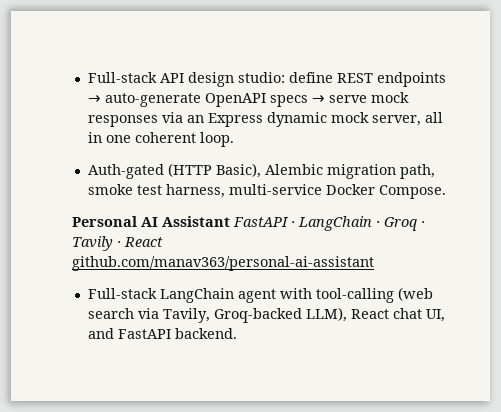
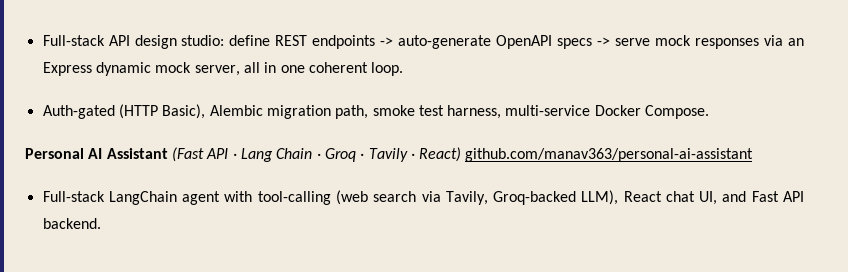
- Full-stack API design studio: define REST endpoints → auto-generate OpenAPI specs → serve mock responses via an Express dynamic mock server, all in one coherent loop.
+ Full-stack API design studio: define REST endpoints -> auto-generate OpenAPI specs -> serve mock responses via an Express dynamic mock server, all in one coherent loop.
- Personal AI Assistant FastAPI · LangChain · Groq · Tavily · React github.com/manav363/personal-ai-assistant
+ Personal AI Assistant (Fast API · Lang Chain · Groq · Tavily · React) github.com/manav363/personal-ai-assistant
- Full-stack LangChain agent with tool-calling (web search via Tavily, Groq-backed LLM), React chat UI, and FastAPI backend.
+ Full-stack LangChain agent with tool-calling (web search via Tavily, Groq-backed LLM), React chat UI, and Fast API backend.

